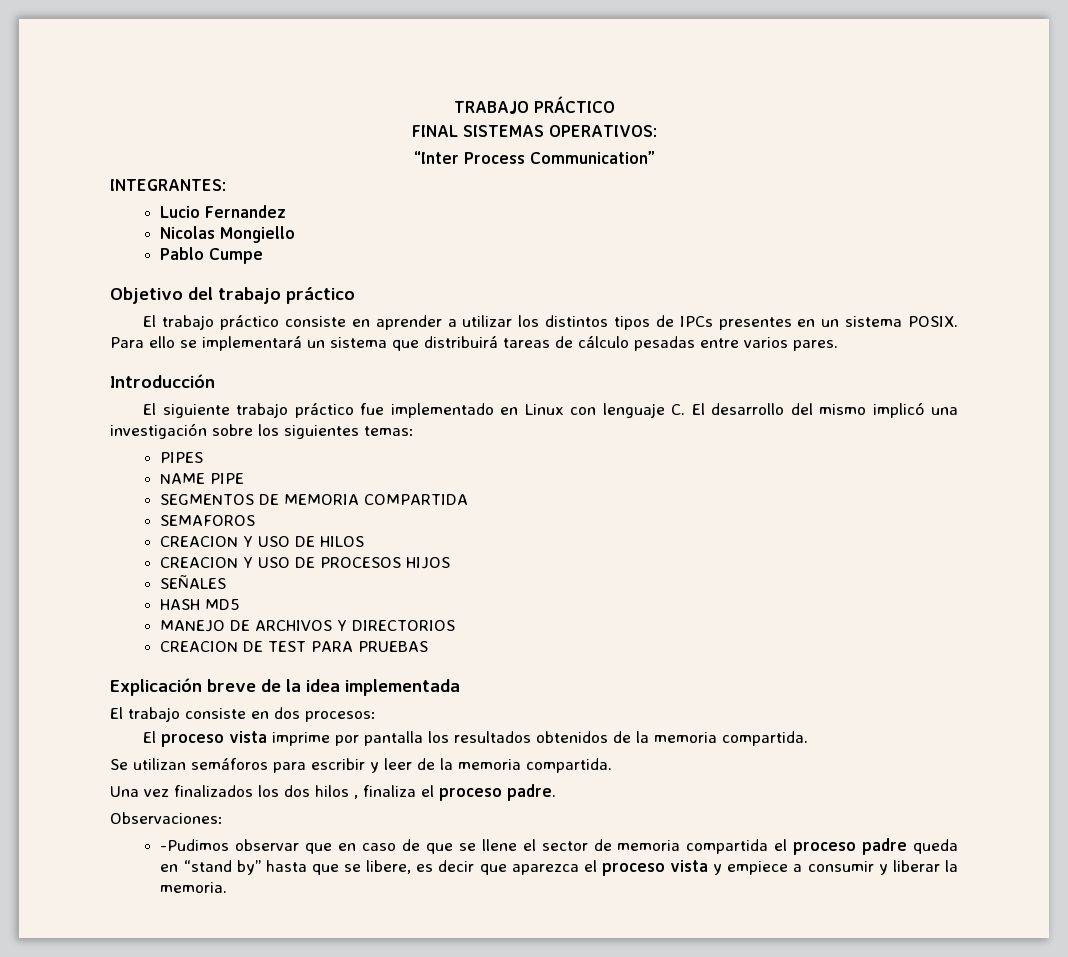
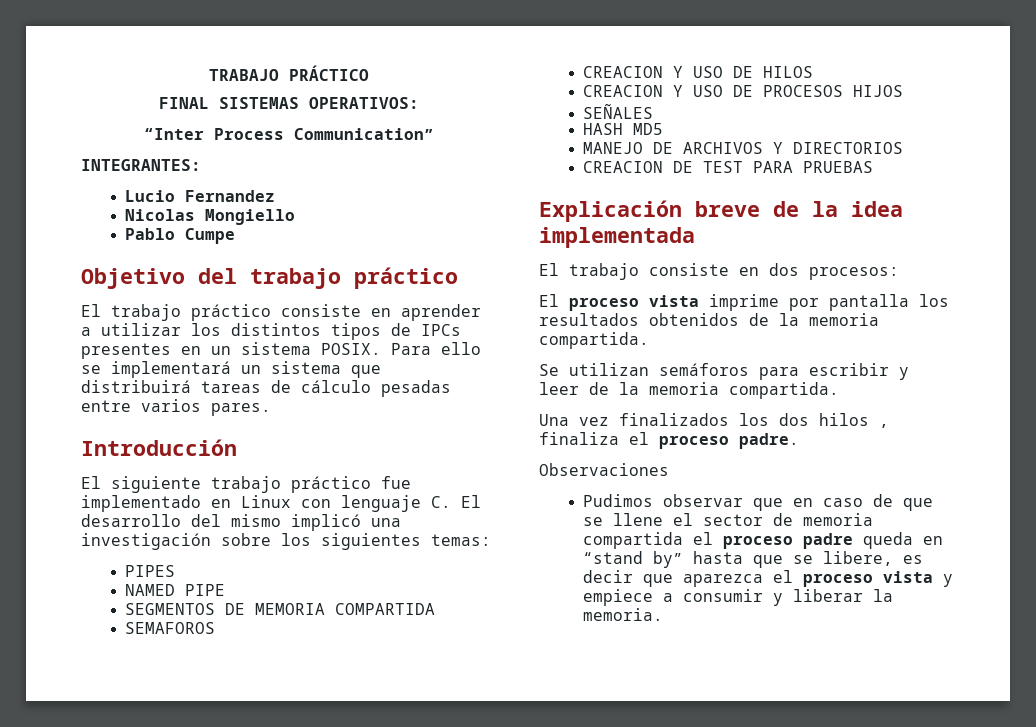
- NAME PIPE
+ NAMED PIPE
- Observaciones:
- -Pudimos observar que en caso de que se llene el sector de memoria compartida el proceso padre queda en “stand by” hasta que se libere, es decir que aparezca el proceso vista y empiece a consumir y liberar la memoria.
+ Observaciones
+ Pudimos observar que en caso de que se llene el sector de memoria compartida el proceso padre queda en “stand by” hasta que se libere, es decir que aparezca el proceso vista y empiece a consumir y liberar la memoria.

